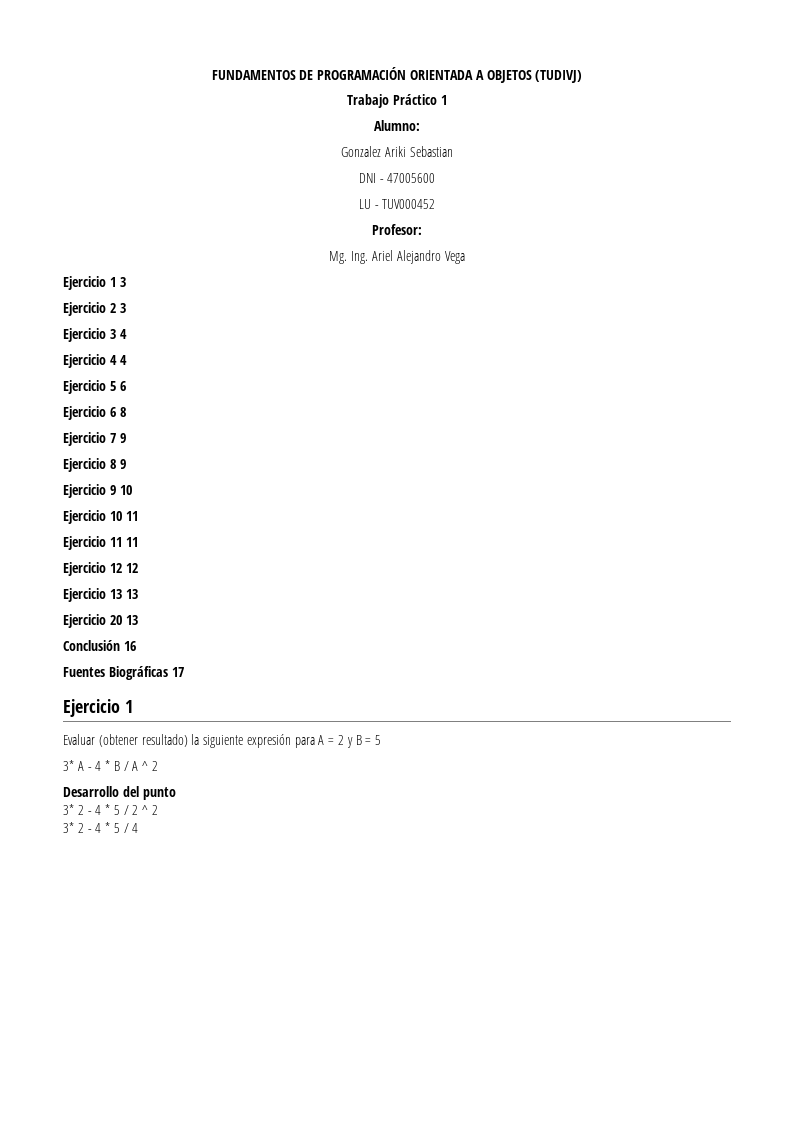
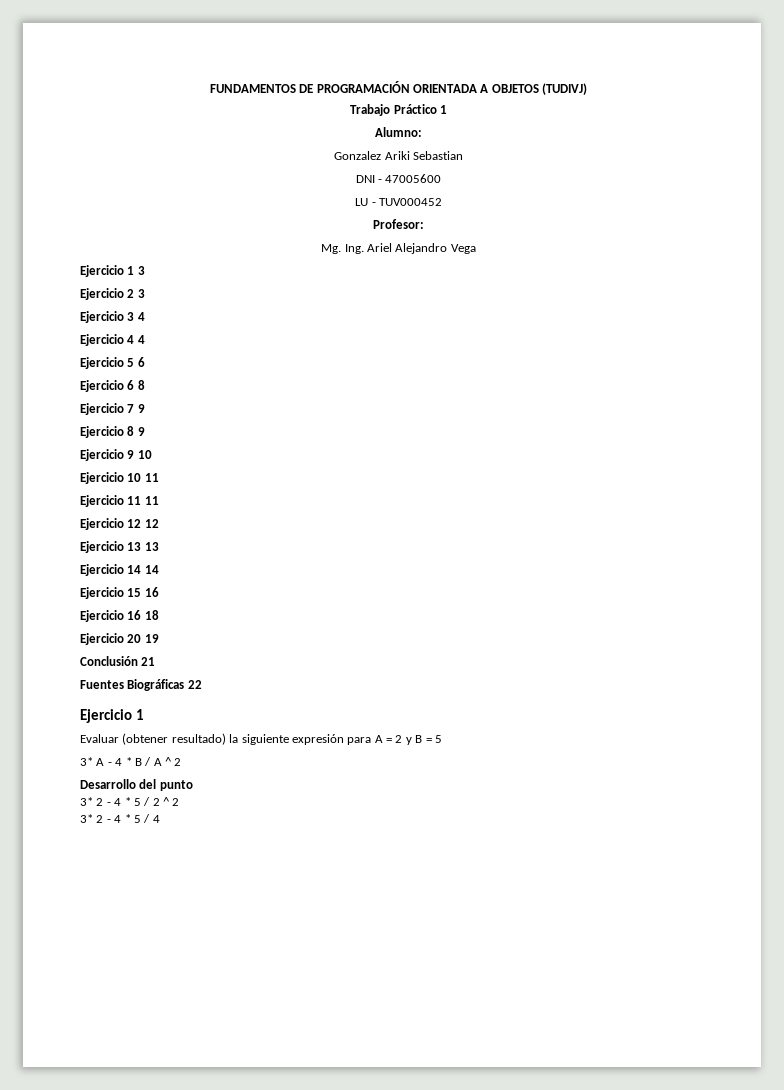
+ Ejercicio 14 14
+ Ejercicio 15 16
+ Ejercicio 16 18
- Ejercicio 20 13
+ Ejercicio 20 19
- Conclusión 16
+ Conclusión 21
- Fuentes Biográficas 17
+ Fuentes Biográficas 22

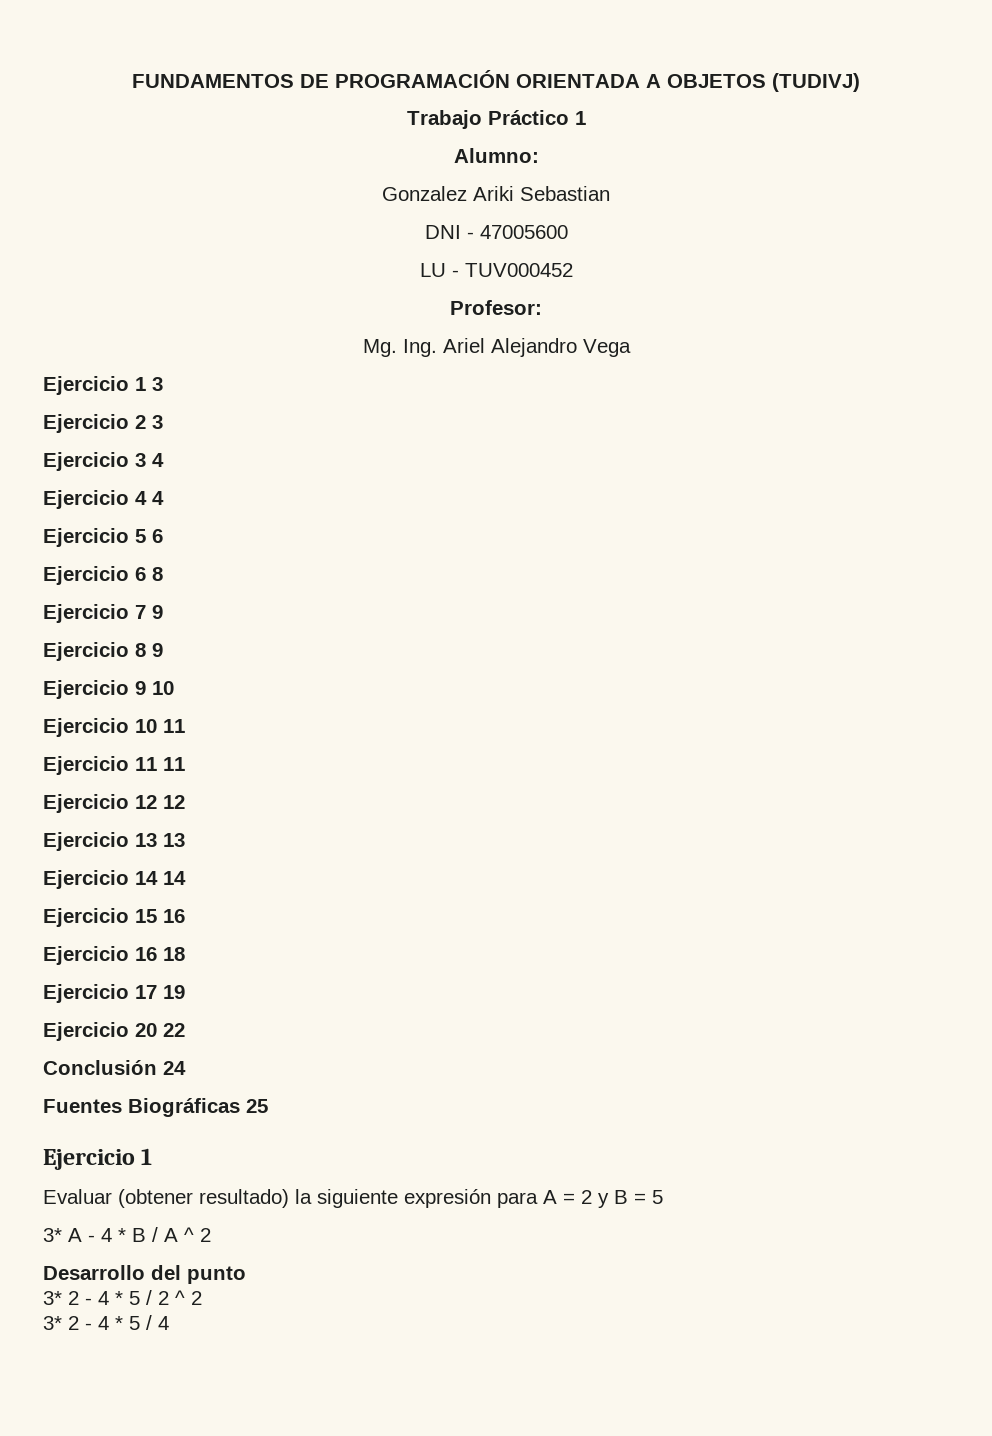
- Ejercicio 20 19
+ Ejercicio 17 19
+ Ejercicio 20 22
- Conclusión 21
+ Conclusión 24
- Fuentes Biográficas 22
+ Fuentes Biográficas 25

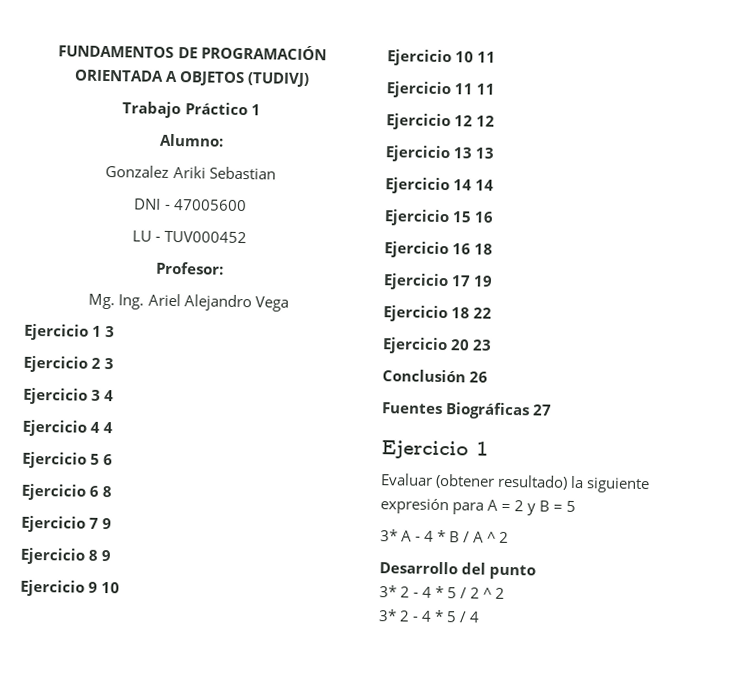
- Ejercicio 20 22
+ Ejercicio 18 22
+ Ejercicio 20 23
- Conclusión 24
+ Conclusión 26
- Fuentes Biográficas 25
+ Fuentes Biográficas 27

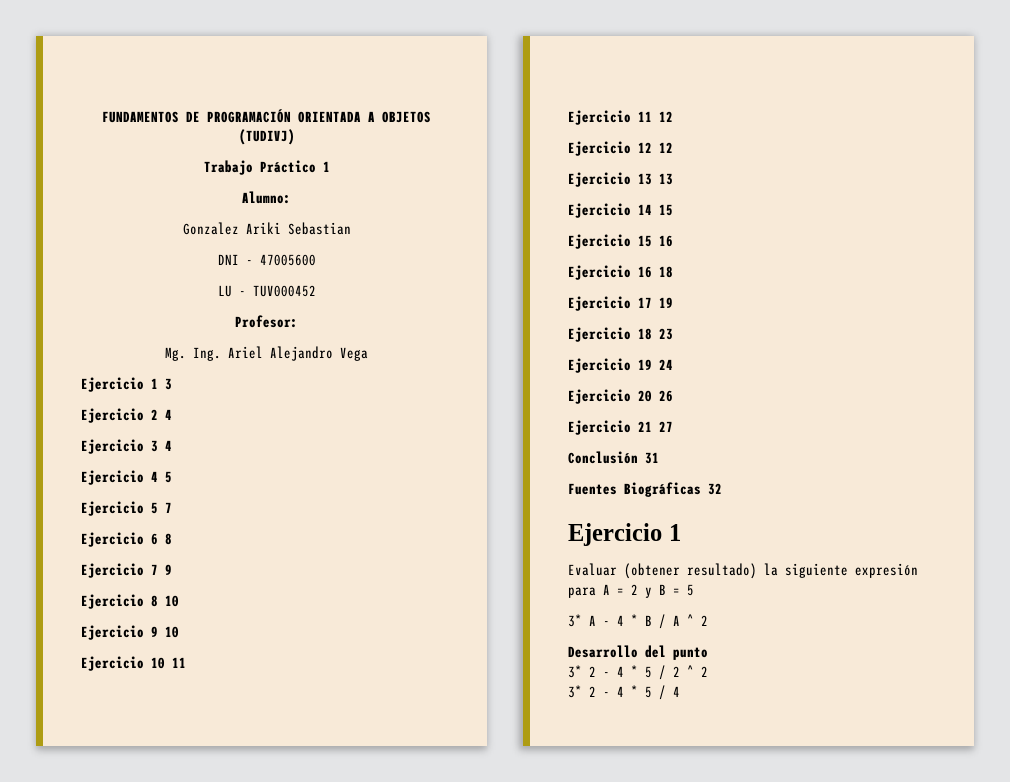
- Ejercicio 2 3
+ Ejercicio 2 4
- Ejercicio 4 4
+ Ejercicio 4 5
- Ejercicio 5 6
+ Ejercicio 5 7
- Ejercicio 8 9
+ Ejercicio 8 10
- Ejercicio 11 11
+ Ejercicio 11 12
- Ejercicio 14 14
+ Ejercicio 14 15
- Ejercicio 18 22
- Ejercicio 20 23
+ Ejercicio 18 23
+ Ejercicio 19 24
+ Ejercicio 20 26
+ Ejercicio 21 27
- Conclusión 26
+ Conclusión 31
- Fuentes Biográficas 27
+ Fuentes Biográficas 32

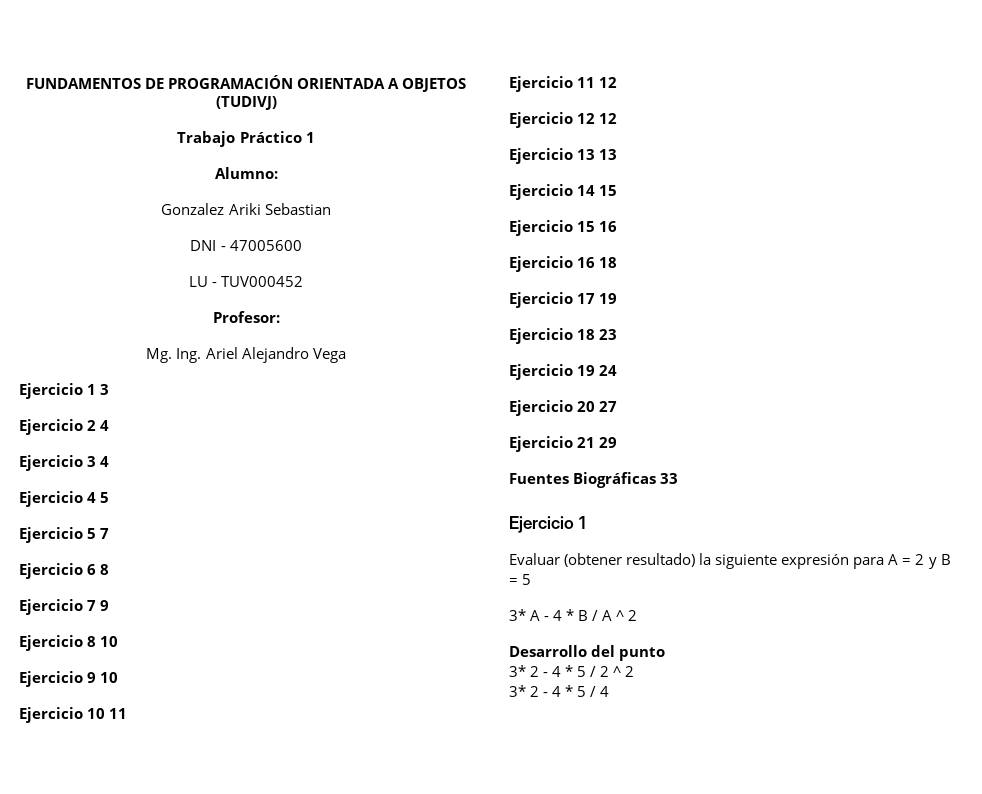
- Ejercicio 20 26
+ Ejercicio 20 27
- Ejercicio 21 27
- Conclusión 31
+ Ejercicio 21 29
- Fuentes Biográficas 32
+ Fuentes Biográficas 33

